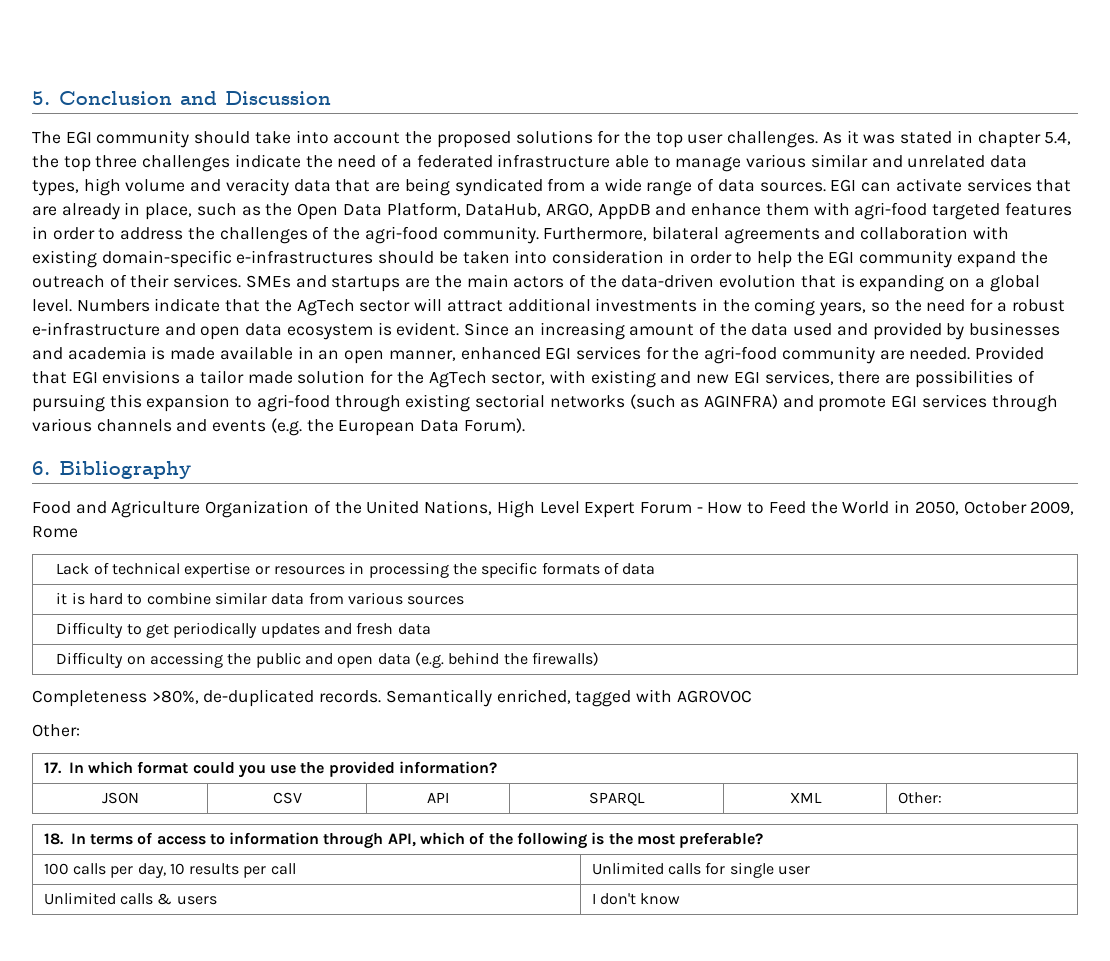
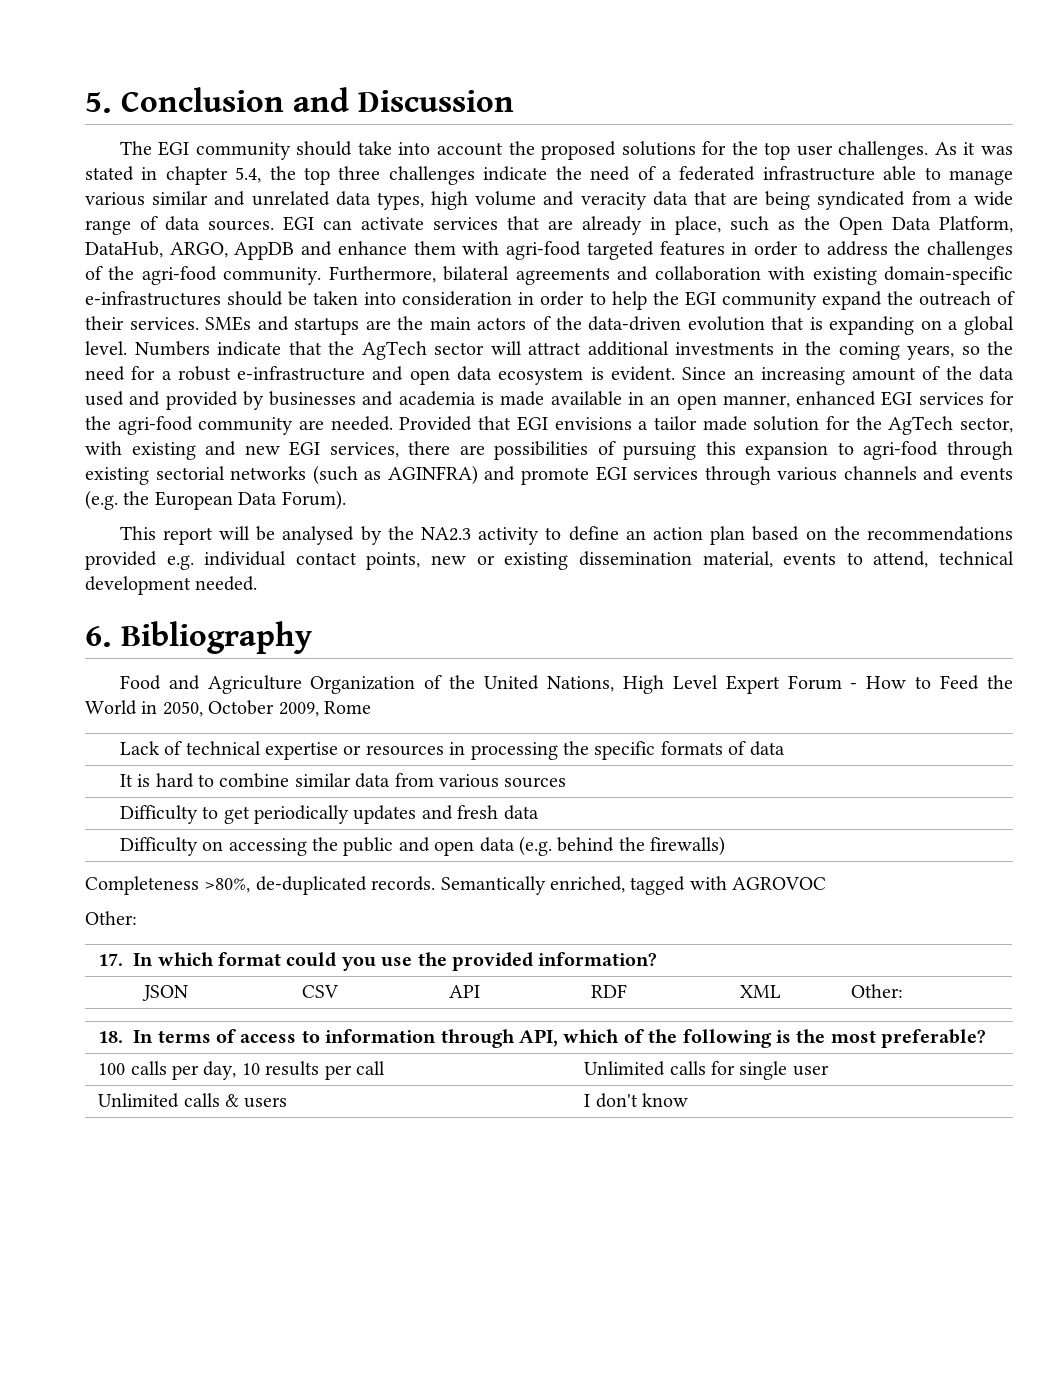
+ This report will be analysed by the NA2.3 activity to define an action plan based on the recommendations provided e.g. individual contact points, new or existing dissemination material, events to attend, technical development needed.
- it is hard to combine similar data from various sources
+ It is hard to combine similar data from various sources
- JSON | CSV | API | SPARQL | XML | Other:
+ JSON | CSV | API | RDF | XML | Other:

